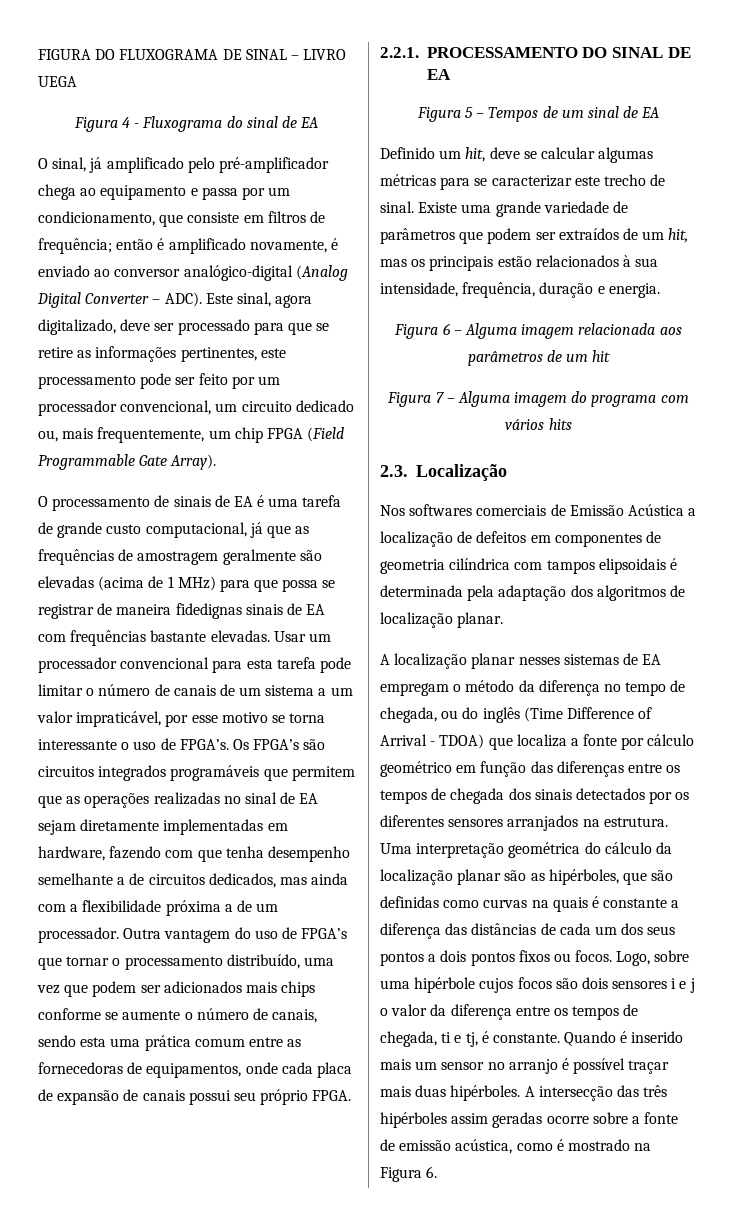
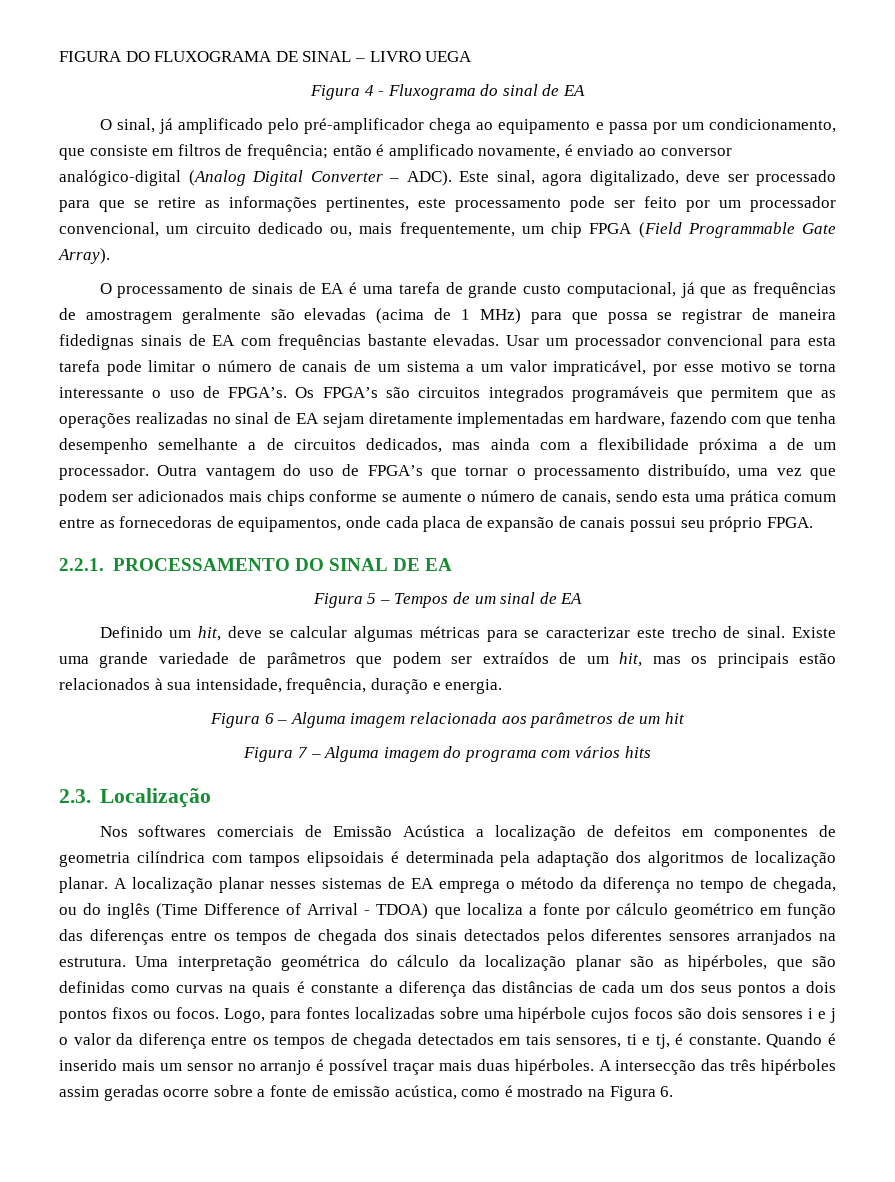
- Nos softwares comerciais de Emissão Acústica a localização de defeitos em componentes de geometria cilíndrica com tampos elipsoidais é determinada pela adaptação dos algoritmos de localização planar.
- A localização planar nesses sistemas de EA empregam o método da diferença no tempo de chegada, ou do inglês (Time Difference of Arrival - TDOA) que localiza a fonte por cálculo geométrico em função das diferenças entre os tempos de chegada dos sinais detectados por os diferentes sensores arranjados na estrutura.
+ Nos softwares comerciais de Emissão Acústica a localização de defeitos em componentes de geometria cilíndrica com tampos elipsoidais é determinada pela adaptação dos algoritmos de localização planar. A localização planar nesses sistemas de EA emprega o método da diferença no tempo de chegada, ou do inglês (Time Difference of Arrival - TDOA) que localiza a fonte por cálculo geométrico em função das diferenças entre os tempos de chegada dos sinais detectados pelos diferentes sensores arranjados na estrutura.
- Logo, sobre uma hipérbole cujos focos são dois sensores i e j o valor da diferença entre os tempos de chegada, ti e tj, é constante.
+ Logo, para fontes localizadas sobre uma hipérbole cujos focos são dois sensores i e j o valor da diferença entre os tempos de chegada detectados em tais sensores, ti e tj, é constante.

